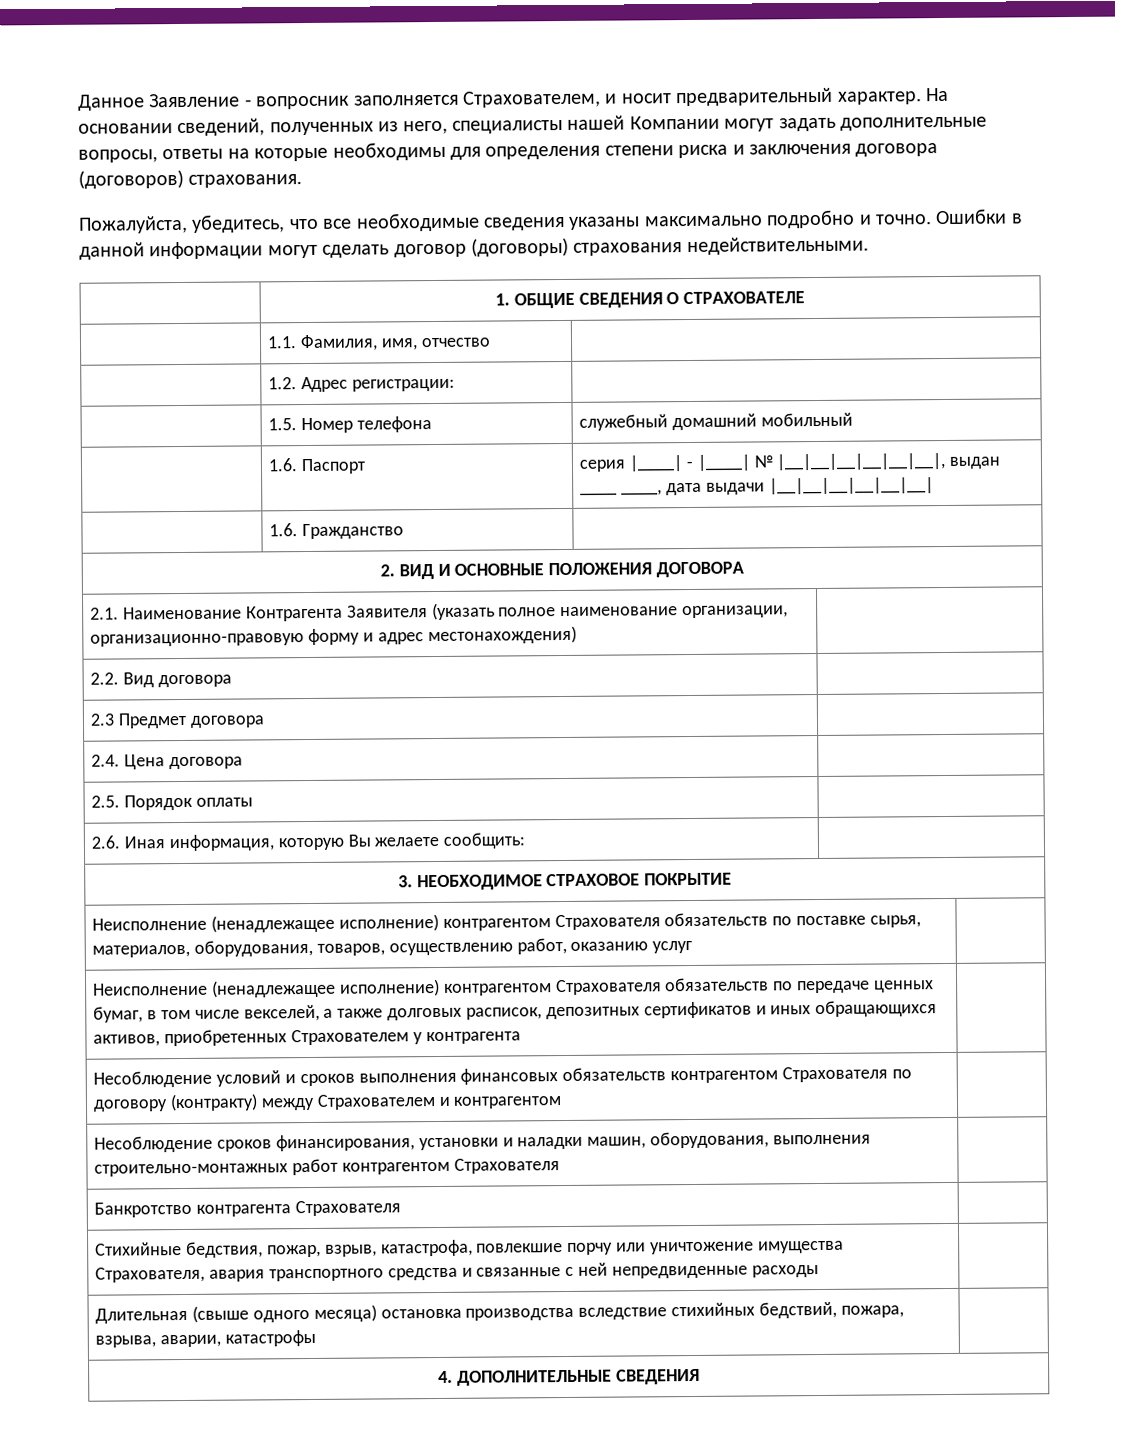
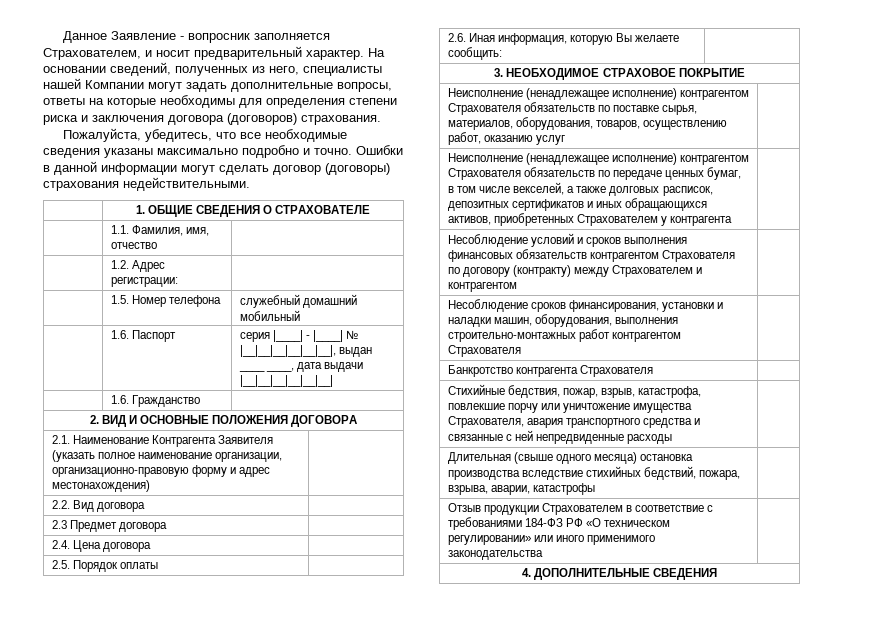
+ Отзыв продукции Страхователем в соответствие с требованиями 184-ФЗ РФ «О техническом регулировании» или иного применимого законодательства |

